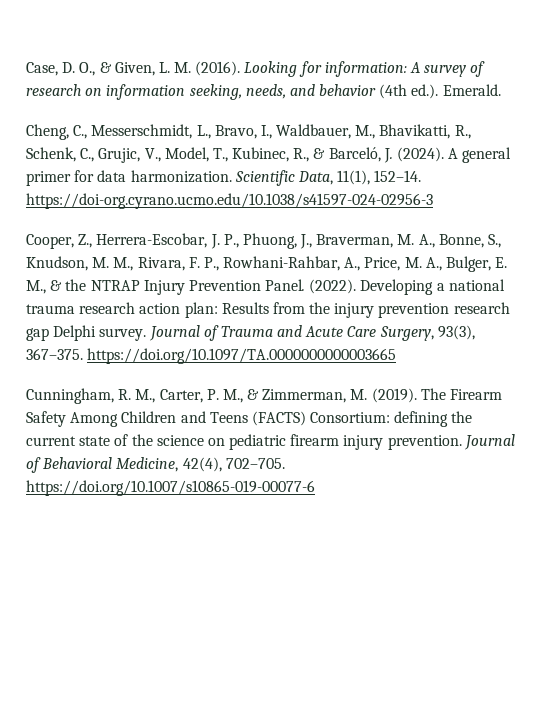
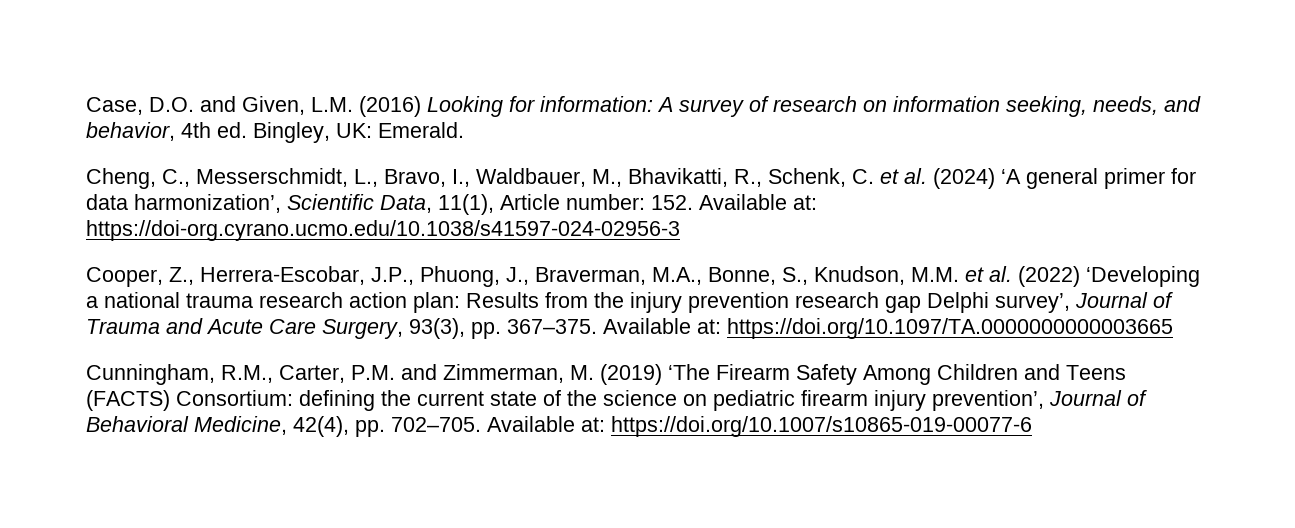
- Case, D. O., & Given, L. M. (2016). Looking for information: A survey of research on information seeking, needs, and behavior (4th ed.). Emerald.
+ Case, D.O. and Given, L.M. (2016) Looking for information: A survey of research on information seeking, needs, and behavior, 4th ed. Bingley, UK: Emerald.
- Cheng, C., Messerschmidt, L., Bravo, I., Waldbauer, M., Bhavikatti, R., Schenk, C., Grujic, V., Model, T., Kubinec, R., & Barceló, J. (2024). A general primer for data harmonization. Scientific Data, 11(1), 152–14. https://doi-org.cyrano.ucmo.edu/10.1038/s41597-024-02956-3
+ Cheng, C., Messerschmidt, L., Bravo, I., Waldbauer, M., Bhavikatti, R., Schenk, C. et al. (2024) ‘A general primer for data harmonization’, Scientific Data, 11(1), Article number: 152. Available at: https://doi-org.cyrano.ucmo.edu/10.1038/s41597-024-02956-3
- Cooper, Z., Herrera-Escobar, J. P., Phuong, J., Braverman, M. A., Bonne, S., Knudson, M. M., Rivara, F. P., Rowhani-Rahbar, A., Price, M. A., Bulger, E. M., & the NTRAP Injury Prevention Panel. (2022). Developing a national trauma research action plan: Results from the injury prevention research gap Delphi survey. Journal of Trauma and Acute Care Surgery, 93(3), 367–375. https://doi.org/10.1097/TA.0000000000003665
- Cunningham, R. M., Carter, P. M., & Zimmerman, M. (2019). The Firearm Safety Among Children and Teens (FACTS) Consortium: defining the current state of the science on pediatric firearm injury prevention. Journal of Behavioral Medicine, 42(4), 702–705. https://doi.org/10.1007/s10865-019-00077-6
+ Cooper, Z., Herrera-Escobar, J.P., Phuong, J., Braverman, M.A., Bonne, S., Knudson, M.M. et al. (2022) ‘Developing a national trauma research action plan: Results from the injury prevention research gap Delphi survey’, Journal of Trauma and Acute Care Surgery, 93(3), pp. 367–375. Available at: https://doi.org/10.1097/TA.0000000000003665
+ Cunningham, R.M., Carter, P.M. and Zimmerman, M. (2019) ‘The Firearm Safety Among Children and Teens (FACTS) Consortium: defining the current state of the science on pediatric firearm injury prevention’, Journal of Behavioral Medicine, 42(4), pp. 702–705. Available at: https://doi.org/10.1007/s10865-019-00077-6

